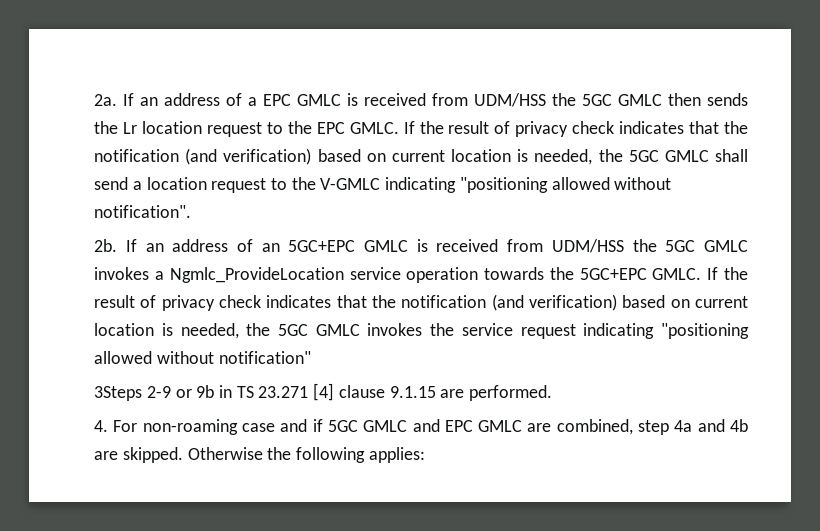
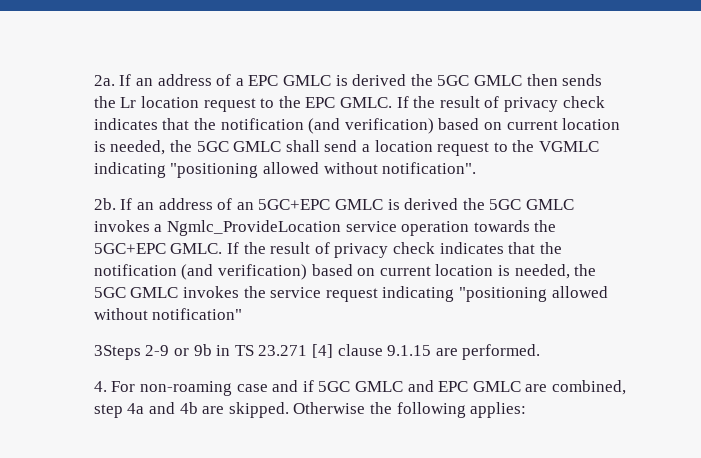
- If an address of a EPC GMLC is received from UDM/HSS the 5GC GMLC then sends the Lr location request to the EPC GMLC.
+ If an address of a EPC GMLC is derived the 5GC GMLC then sends the Lr location request to the EPC GMLC.
- If the result of privacy check indicates that the notification (and verification) based on current location is needed, the 5GC GMLC shall send a location request to the V-GMLC indicating "positioning allowed without notification".
+ If the result of privacy check indicates that the notification (and verification) based on current location is needed, the 5GC GMLC shall send a location request to the VGMLC indicating "positioning allowed without notification".
- If an address of an 5GC+EPC GMLC is received from UDM/HSS the 5GC GMLC invokes a Ngmlc_ProvideLocation service operation towards the 5GC+EPC GMLC.
+ If an address of an 5GC+EPC GMLC is derived the 5GC GMLC invokes a Ngmlc_ProvideLocation service operation towards the 5GC+EPC GMLC.

